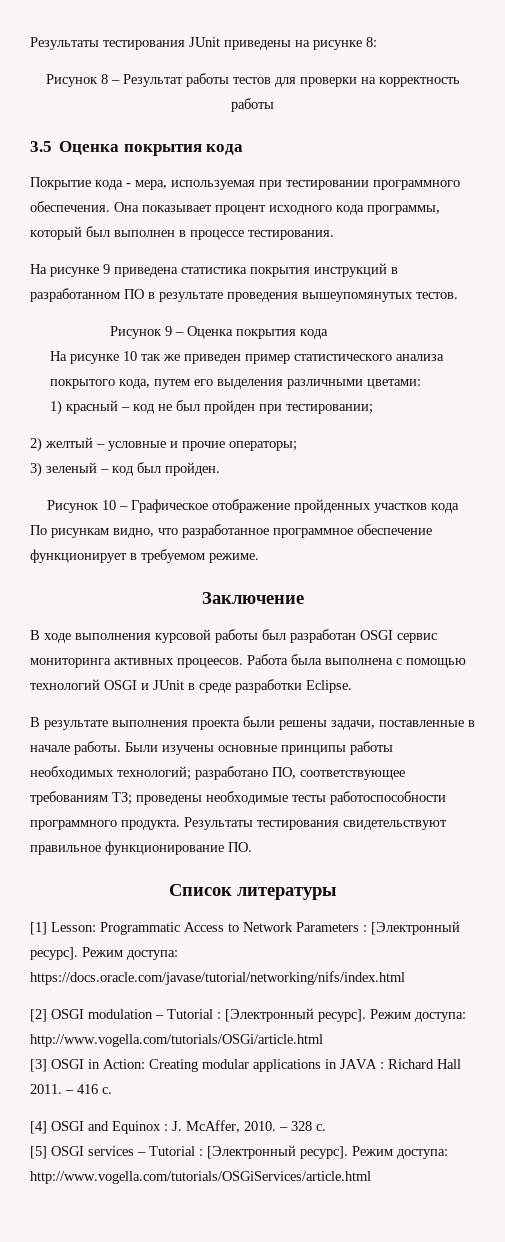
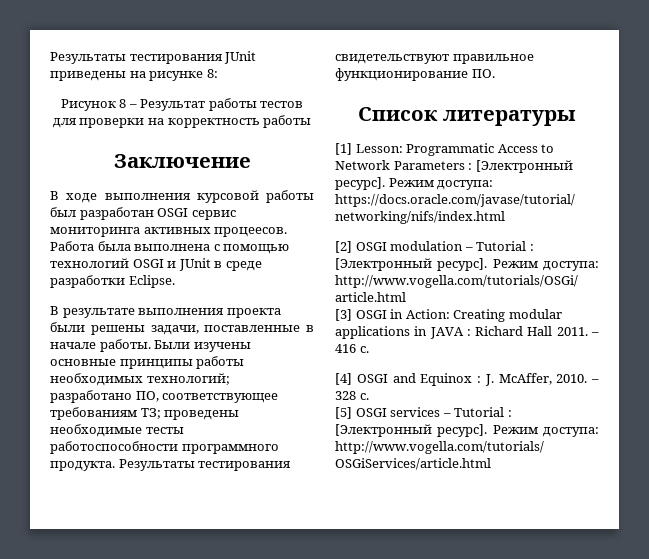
- 3.5 Оценка покрытия кода
- Покрытие кода - мера, используемая при тестировании программного обеспечения. Она показывает процент исходного кода программы, который был выполнен в процессе тестирования.
- На рисунке 9 приведена статистика покрытия инструкций в разработанном ПО в результате проведения вышеупомянутых тестов.
- Рисунок 9 – Оценка покрытия кода
- На рисунке 10 так же приведен пример статистического анализа покрытого кода, путем его выделения различными цветами:
- 1) красный – код не был пройден при тестировании;
- 2) желтый – условные и прочие операторы;
- 3) зеленый – код был пройден.
- Рисунок 10 – Графическое отображение пройденных участков кода
- По рисункам видно, что разработанное программное обеспечение функционирует в требуемом режиме.

